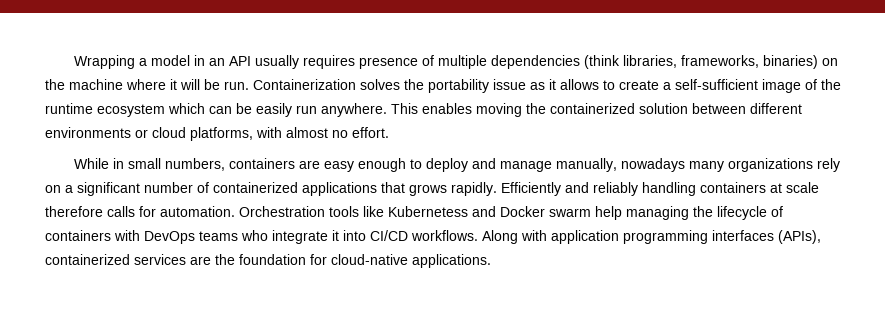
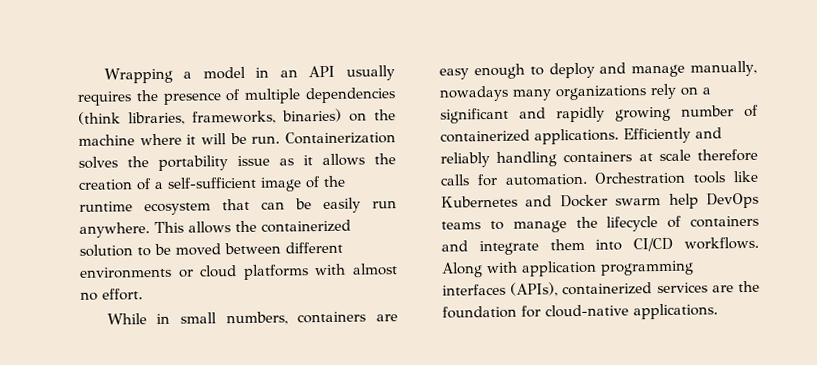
- Wrapping a model in an API usually requires presence of multiple dependencies (think libraries, frameworks, binaries) on the machine where it will be run.
+ Wrapping a model in an API usually requires the presence of multiple dependencies (think libraries, frameworks, binaries) on the machine where it will be run.
- Containerization solves the portability issue as it allows to create a self-sufficient image of the runtime ecosystem which can be easily run anywhere.
+ Containerization solves the portability issue as it allows the creation of a self-sufficient image of the runtime ecosystem that can be easily run anywhere.
- This enables moving the containerized solution between different environments or cloud platforms, with almost no effort.
+ This allows the containerized solution to be moved between different environments or cloud platforms with almost no effort.
- While in small numbers, containers are easy enough to deploy and manage manually, nowadays many organizations rely on a significant number of containerized applications that grows rapidly.
+ While in small numbers, containers are easy enough to deploy and manage manually, nowadays many organizations rely on a significant and rapidly growing number of containerized applications.
- Orchestration tools like Kubernetess and Docker swarm help managing the lifecycle of containers with DevOps teams who integrate it into CI/CD workflows.
+ Orchestration tools like Kubernetes and Docker swarm help DevOps teams to manage the lifecycle of containers and integrate them into CI/CD workflows.

